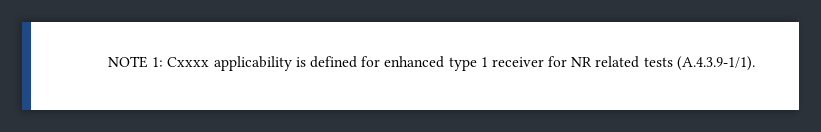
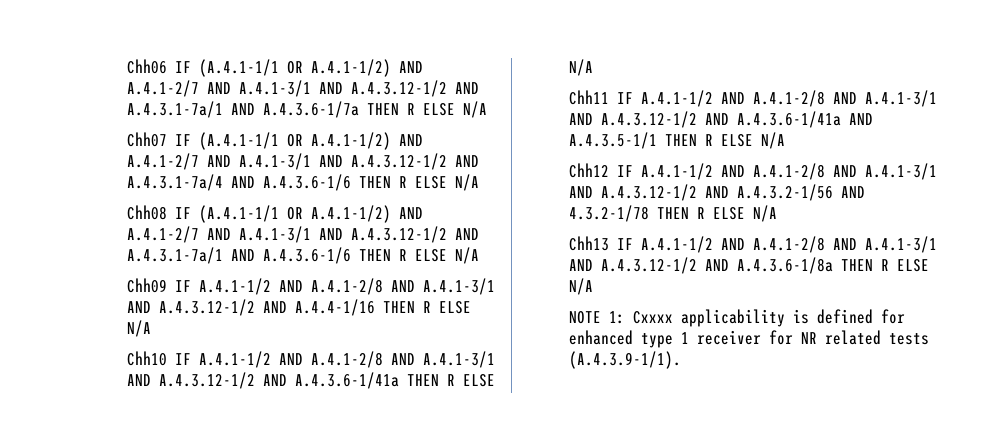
+ Chh06 IF (A.4.1-1/1 OR A.4.1-1/2) AND A.4.1-2/7 AND A.4.1-3/1 AND A.4.3.12-1/2 AND A.4.3.1-7a/1 AND A.4.3.6-1/7a THEN R ELSE N/A
+ Chh07 IF (A.4.1-1/1 OR A.4.1-1/2) AND A.4.1-2/7 AND A.4.1-3/1 AND A.4.3.12-1/2 AND A.4.3.1-7a/4 AND A.4.3.6-1/6 THEN R ELSE N/A
+ Chh08 IF (A.4.1-1/1 OR A.4.1-1/2) AND A.4.1-2/7 AND A.4.1-3/1 AND A.4.3.12-1/2 AND A.4.3.1-7a/1 AND A.4.3.6-1/6 THEN R ELSE N/A
+ Chh09 IF A.4.1-1/2 AND A.4.1-2/8 AND A.4.1-3/1 AND A.4.3.12-1/2 AND A.4.4-1/16 THEN R ELSE N/A
+ Chh10 IF A.4.1-1/2 AND A.4.1-2/8 AND A.4.1-3/1 AND A.4.3.12-1/2 AND A.4.3.6-1/41a THEN R ELSE N/A
+ Chh11 IF A.4.1-1/2 AND A.4.1-2/8 AND A.4.1-3/1 AND A.4.3.12-1/2 AND A.4.3.6-1/41a AND A.4.3.5-1/1 THEN R ELSE N/A
+ Chh12 IF A.4.1-1/2 AND A.4.1-2/8 AND A.4.1-3/1 AND A.4.3.12-1/2 AND A.4.3.2-1/56 AND 4.3.2-1/78 THEN R ELSE N/A
+ Chh13 IF A.4.1-1/2 AND A.4.1-2/8 AND A.4.1-3/1 AND A.4.3.12-1/2 AND A.4.3.6-1/8a THEN R ELSE N/A

